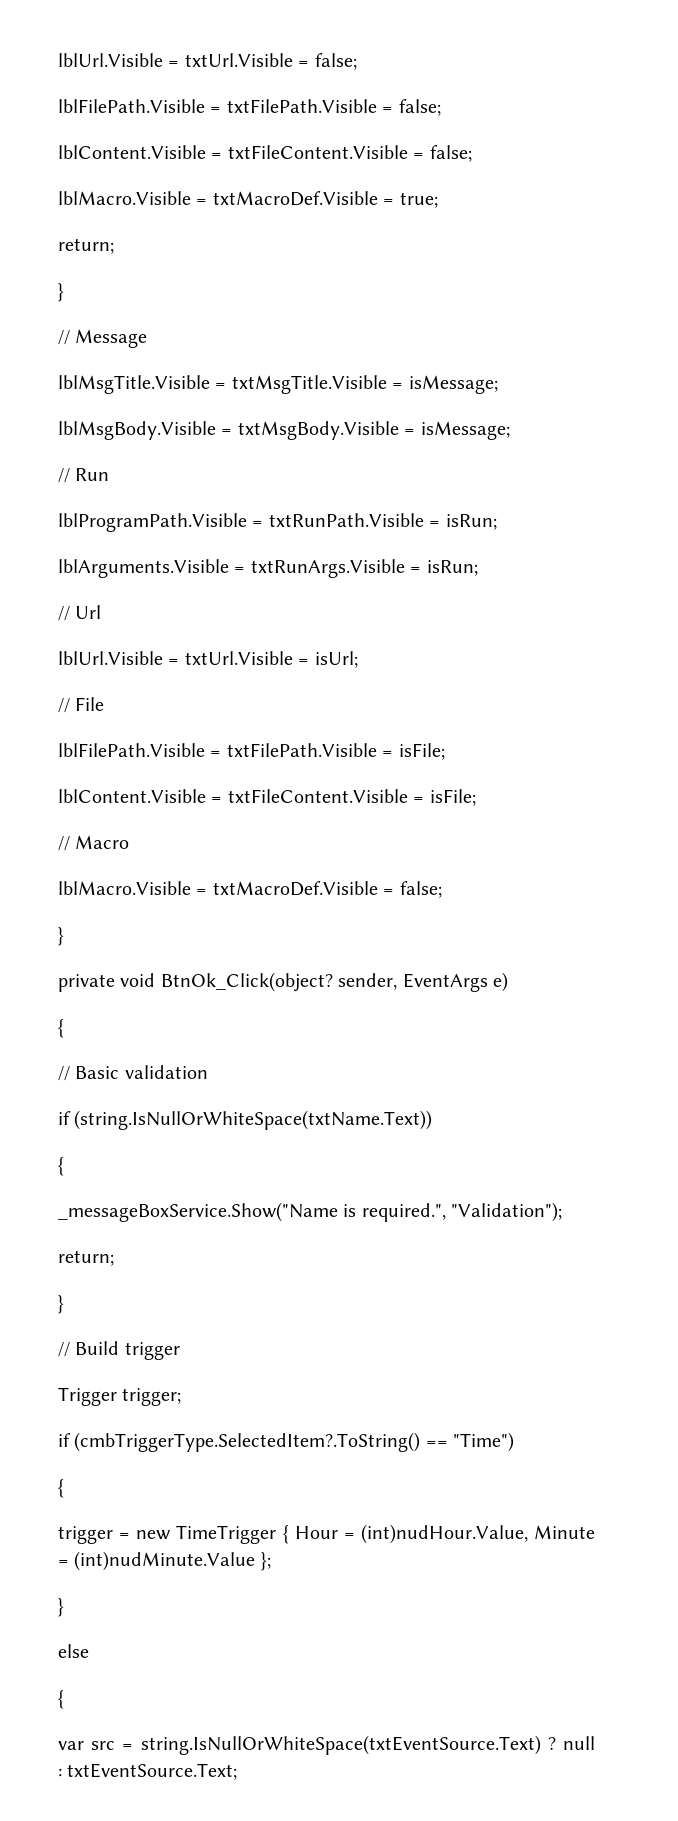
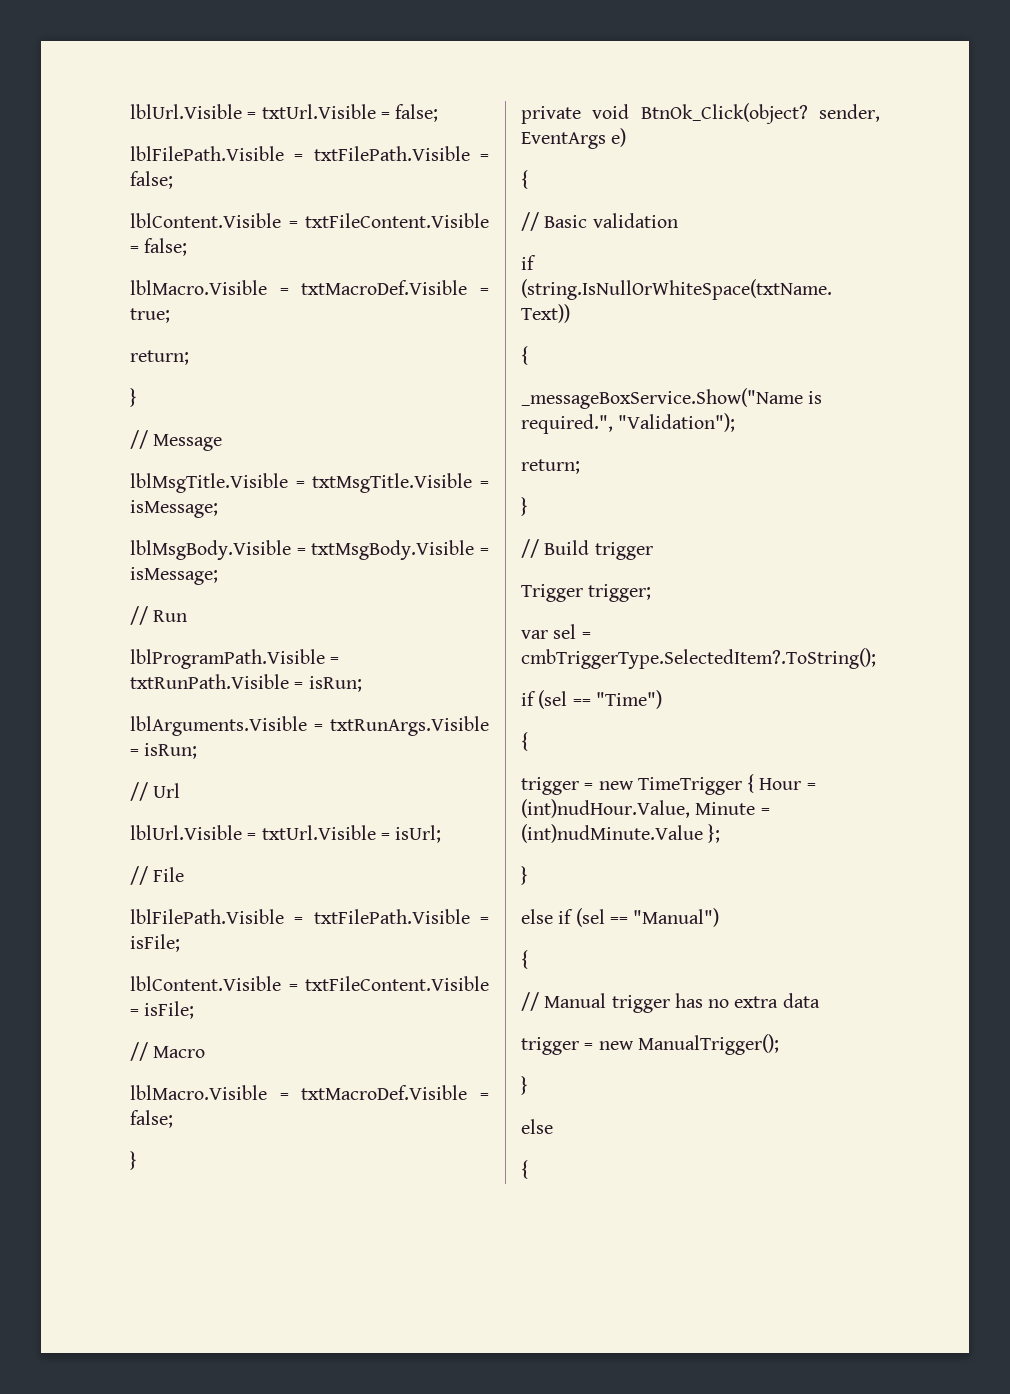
- if (cmbTriggerType.SelectedItem?.ToString() == "Time")
+ var sel = cmbTriggerType.SelectedItem?.ToString();
+ if (sel == "Time")
+ else if (sel == "Manual")
+ {
+ // Manual trigger has no extra data
+ trigger = new ManualTrigger();
+ }
  else
  {
- var src = string.IsNullOrWhiteSpace(txtEventSource.Text) ? null : txtEventSource.Text;

